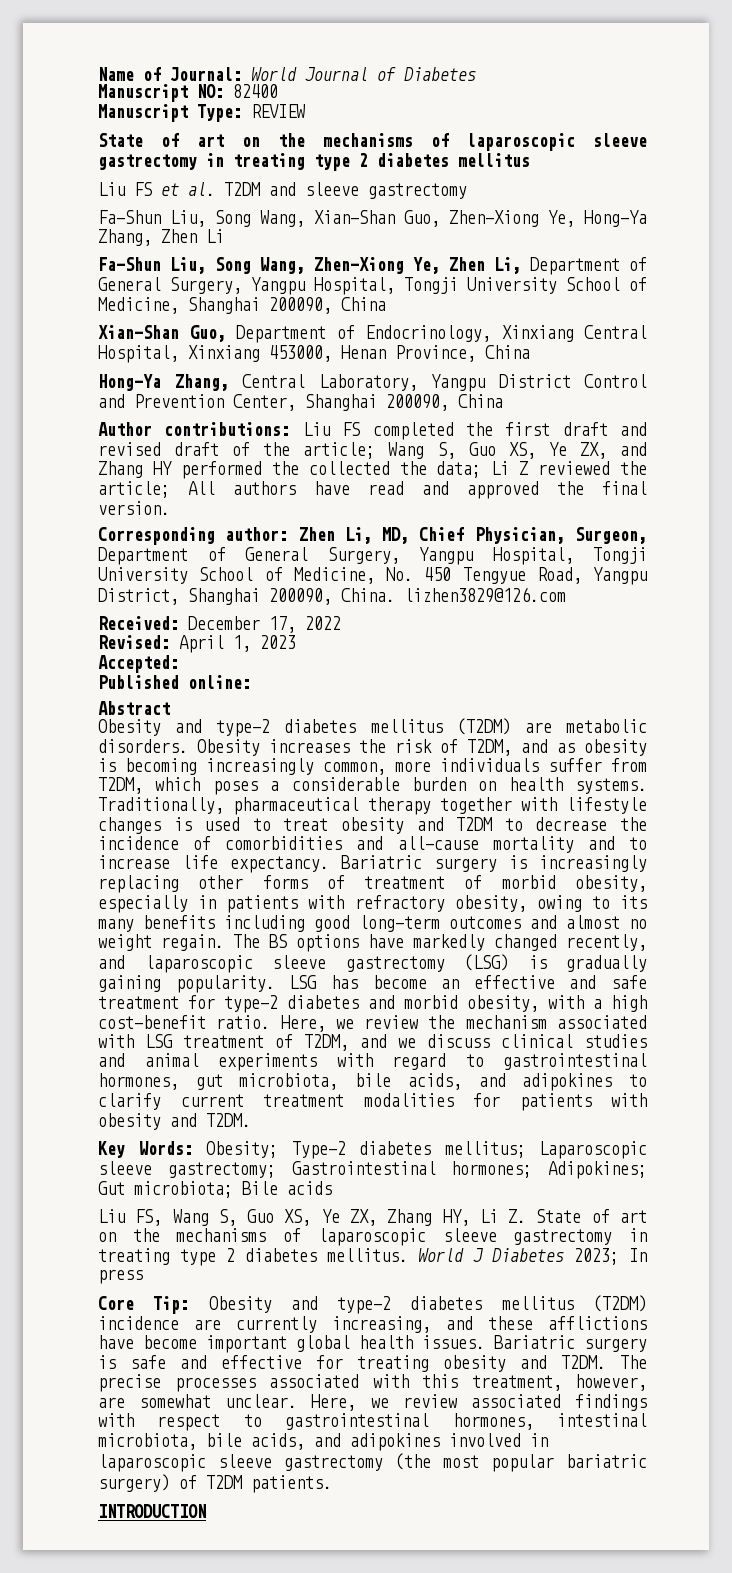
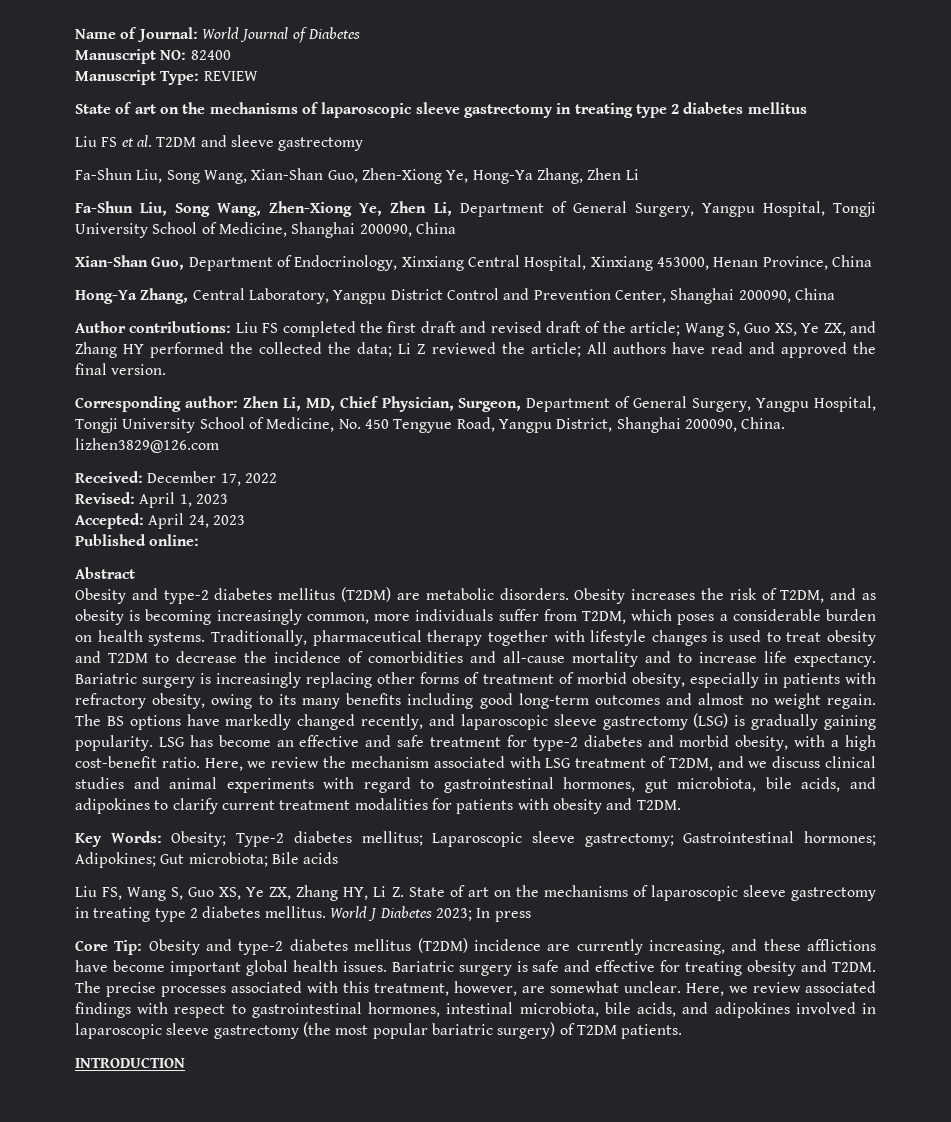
- Accepted:
+ Accepted: April 24, 2023

